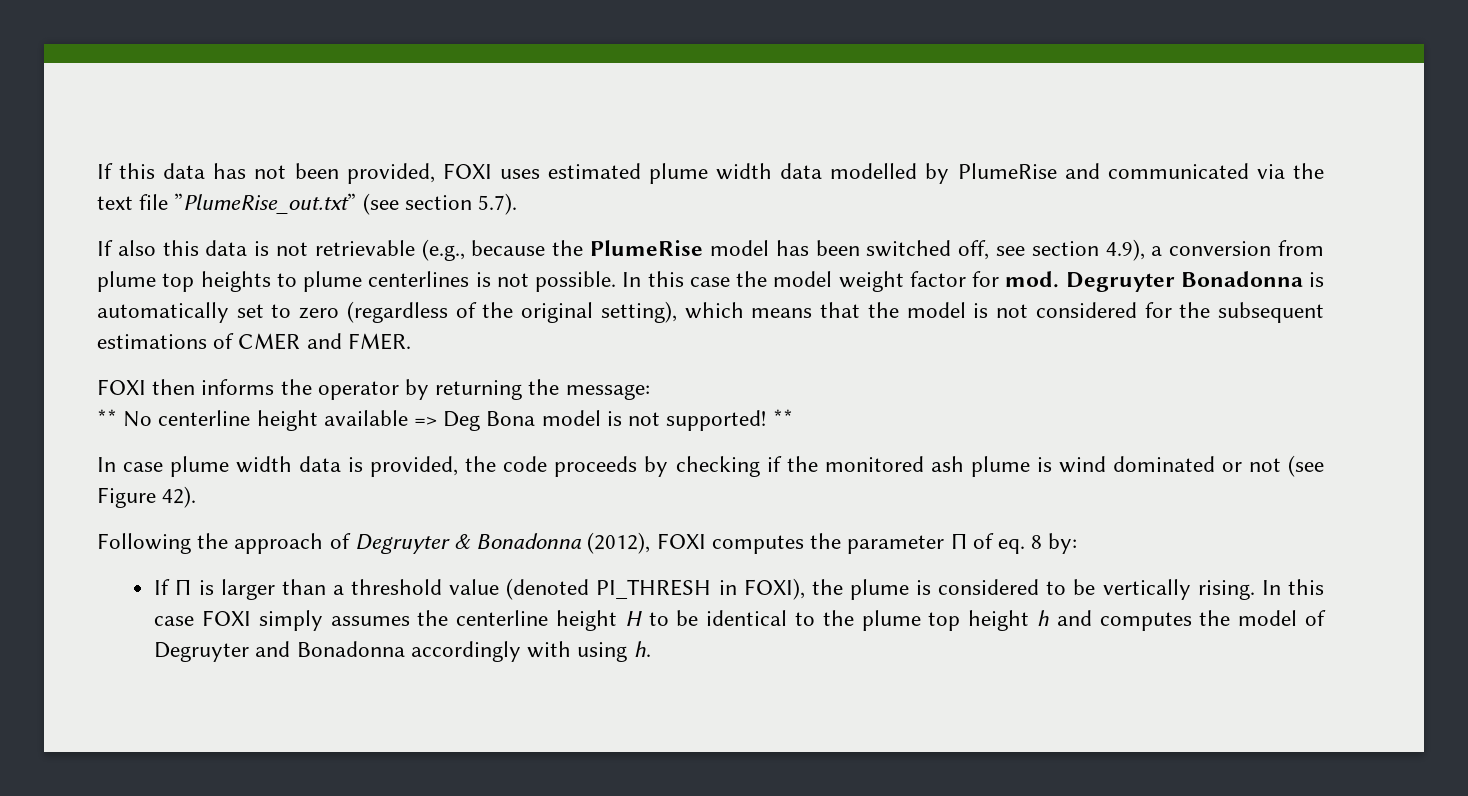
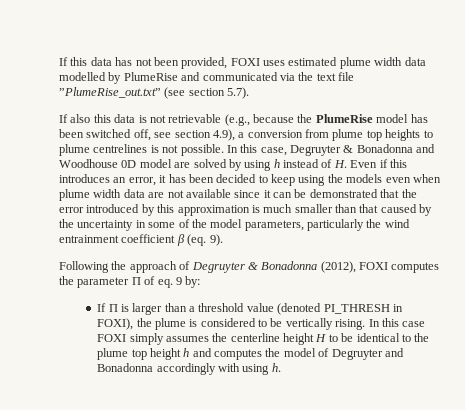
- If also this data is not retrievable (e.g., because the PlumeRise model has been switched off, see section 4.9), a conversion from plume top heights to plume centerlines is not possible.
+ If also this data is not retrievable (e.g., because the PlumeRise model has been switched off, see section 4.9), a conversion from plume top heights to plume centrelines is not possible.
- In this case the model weight factor for mod. Degruyter Bonadonna is automatically set to zero (regardless of the original setting), which means that the model is not considered for the subsequent estimations of CMER and FMER.
- FOXI then informs the operator by returning the message:
- ** No centerline height available => Deg Bona model is not supported! **
- In case plume width data is provided, the code proceeds by checking if the monitored ash plume is wind dominated or not (see Figure 42).
+ In this case, Degruyter & Bonadonna and Woodhouse 0D model are solved by using h instead of H. Even if this introduces an error, it has been decided to keep using the models even when plume width data are not available since it can be demonstrated that the error introduced by this approximation is much smaller than that caused by the uncertainty in some of the model parameters, particularly the wind entrainment coefficient β (eq. 9).
- 8 by:
+ 9 by:

